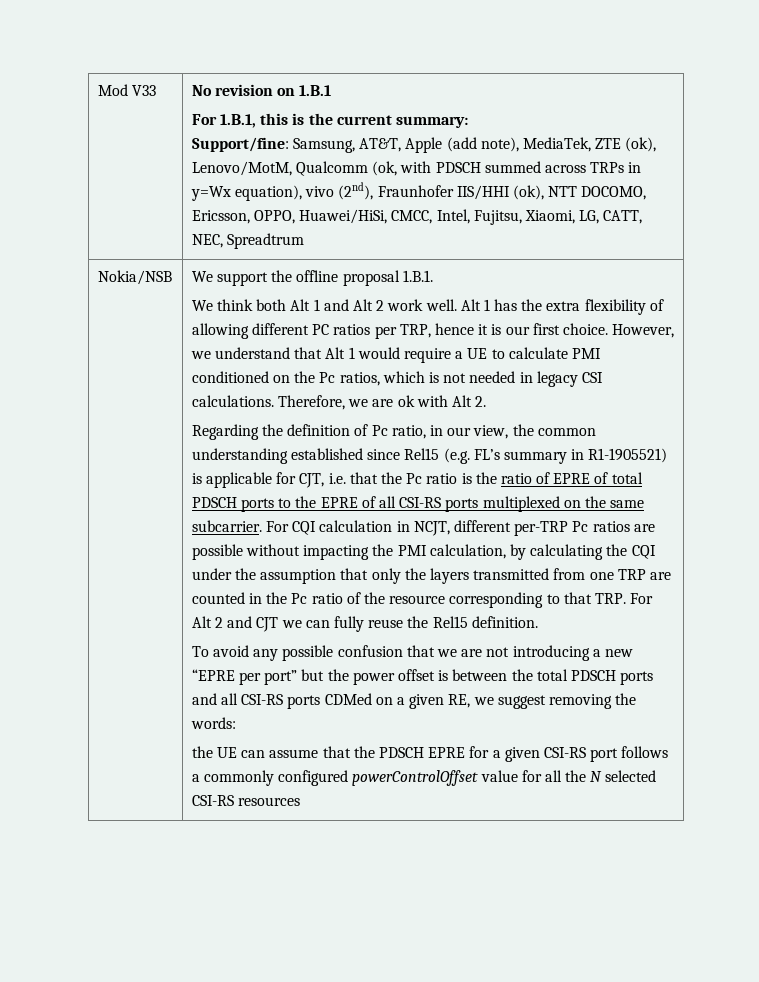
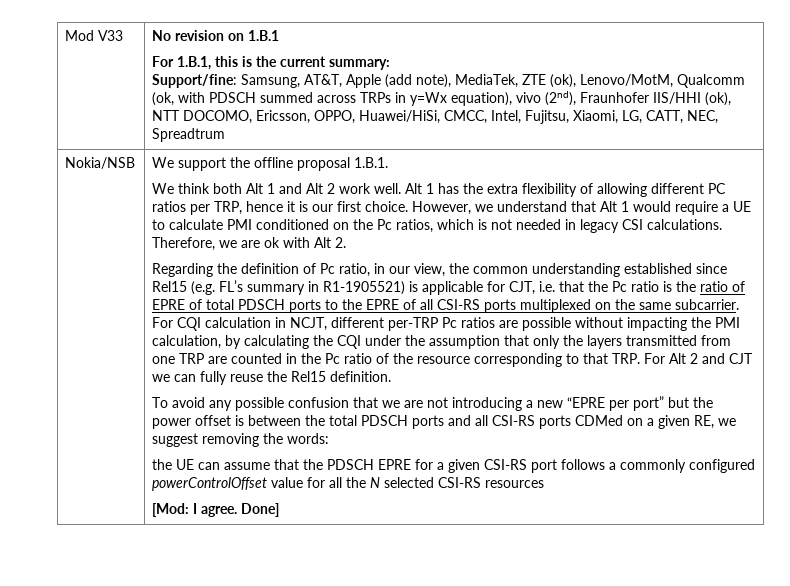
+ [Mod: I agree. Done]

